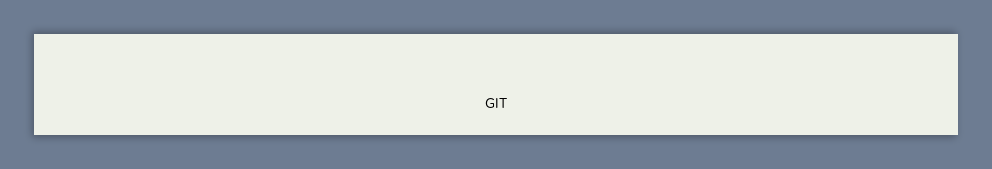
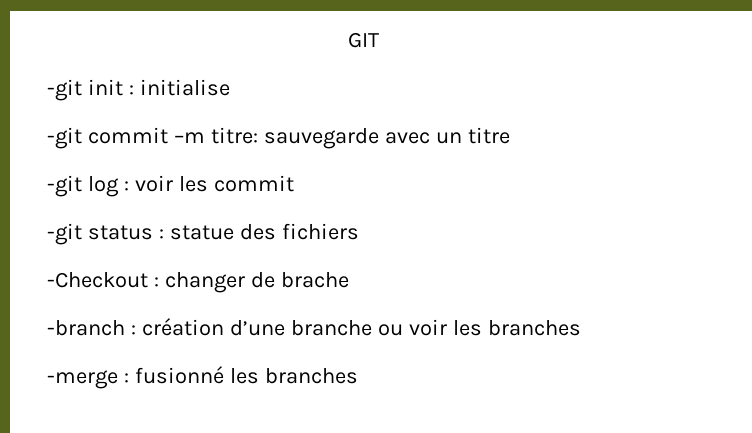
+ -git init : initialise
+ -git commit –m titre: sauvegarde avec un titre
+ -git log : voir les commit
+ -git status : statue des fichiers
+ -Checkout : changer de brache
+ -branch : création d’une branche ou voir les branches
+ -merge : fusionné les branches

